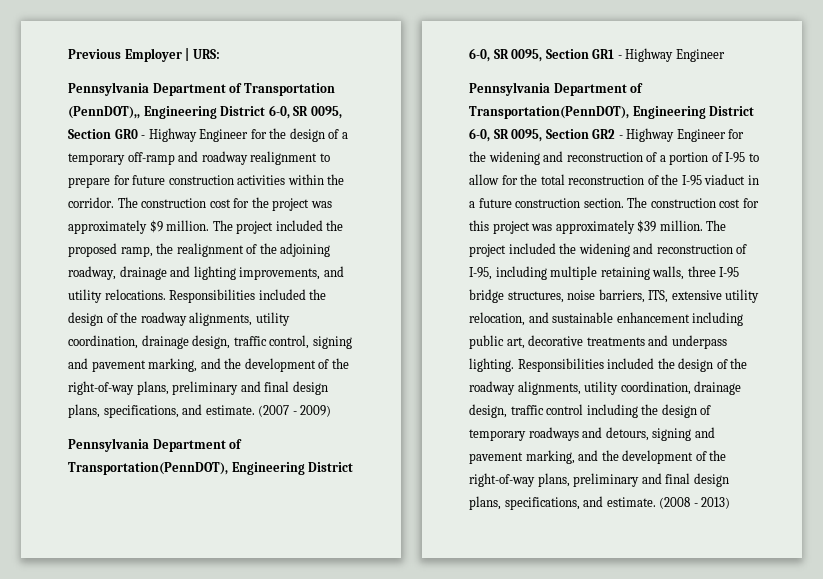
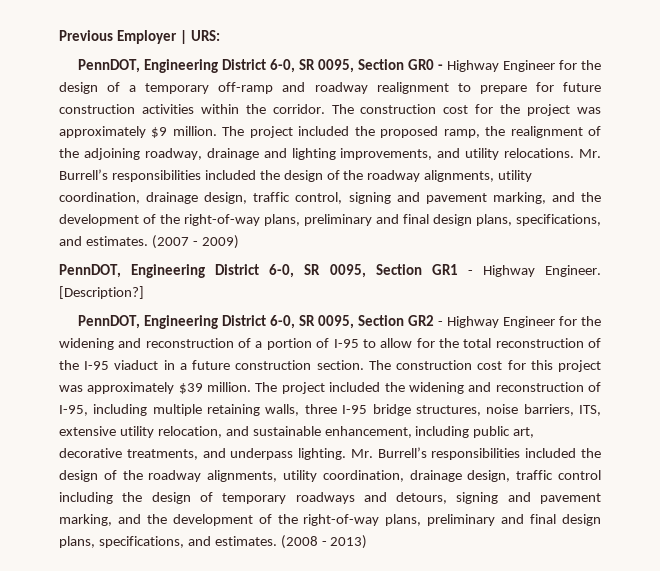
- Pennsylvania Department of Transportation (PennDOT),, Engineering District 6-0, SR 0095, Section GR0 - Highway Engineer for the design of a temporary off-ramp and roadway realignment to prepare for future construction activities within the corridor.
+ PennDOT, Engineering District 6-0, SR 0095, Section GR0 - Highway Engineer for the design of a temporary off-ramp and roadway realignment to prepare for future construction activities within the corridor.
- Responsibilities included the design of the roadway alignments, utility coordination, drainage design, traffic control, signing and pavement marking, and the development of the right-of-way plans, preliminary and final design plans, specifications, and estimate.
+ Mr. Burrell’s responsibilities included the design of the roadway alignments, utility coordination, drainage design, traffic control, signing and pavement marking, and the development of the right-of-way plans, preliminary and final design plans, specifications, and estimates.
- Pennsylvania Department of Transportation(PennDOT), Engineering District 6-0, SR 0095, Section GR1 - Highway Engineer
- Pennsylvania Department of Transportation(PennDOT), Engineering District 6-0, SR 0095, Section GR2 - Highway Engineer for the widening and reconstruction of a portion of I-95 to allow for the total reconstruction of the I-95 viaduct in a future construction section.
+ PennDOT, Engineering District 6-0, SR 0095, Section GR1 - Highway Engineer. [Description?]
+ PennDOT, Engineering District 6-0, SR 0095, Section GR2 - Highway Engineer for the widening and reconstruction of a portion of I-95 to allow for the total reconstruction of the I-95 viaduct in a future construction section.
- The project included the widening and reconstruction of I-95, including multiple retaining walls, three I-95 bridge structures, noise barriers, ITS, extensive utility relocation, and sustainable enhancement including public art, decorative treatments and underpass lighting.
+ The project included the widening and reconstruction of I-95, including multiple retaining walls, three I-95 bridge structures, noise barriers, ITS, extensive utility relocation, and sustainable enhancement, including public art, decorative treatments, and underpass lighting.
- Responsibilities included the design of the roadway alignments, utility coordination, drainage design, traffic control including the design of temporary roadways and detours, signing and pavement marking, and the development of the right-of-way plans, preliminary and final design plans, specifications, and estimate.
+ Mr. Burrell’s responsibilities included the design of the roadway alignments, utility coordination, drainage design, traffic control including the design of temporary roadways and detours, signing and pavement marking, and the development of the right-of-way plans, preliminary and final design plans, specifications, and estimates.

